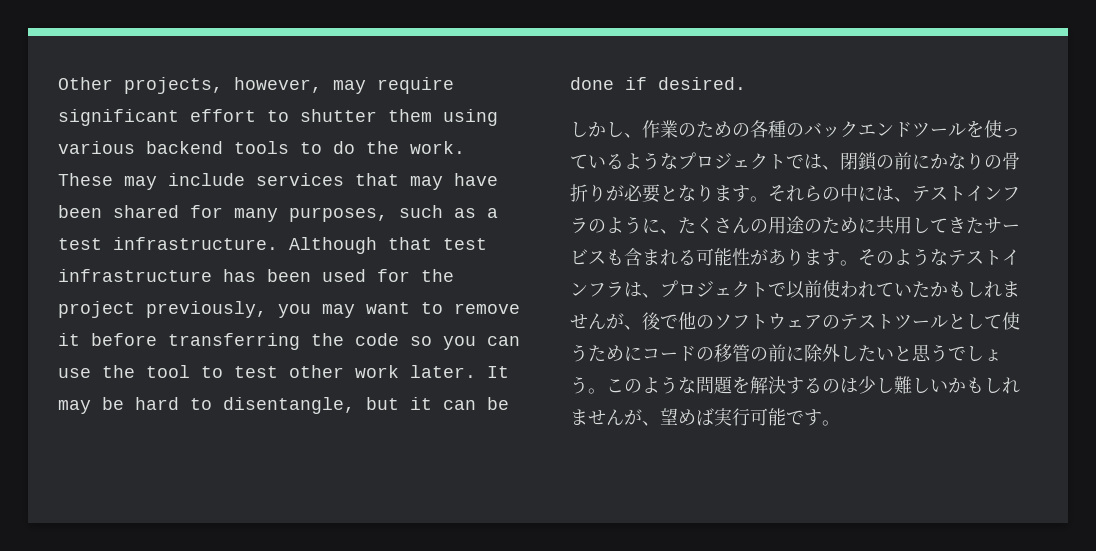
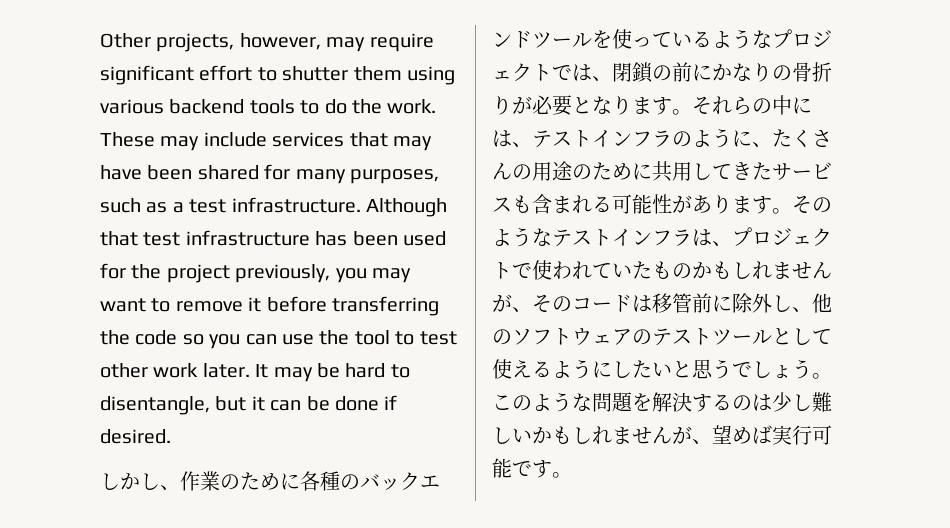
- しかし、作業のための各種のバックエンドツールを使っているようなプロジェクトでは、閉鎖の前にかなりの骨折りが必要となります。
+ しかし、作業のために各種のバックエンドツールを使っているようなプロジェクトでは、閉鎖の前にかなりの骨折りが必要となります。
- そのようなテストインフラは、プロジェクトで以前使われていたかもしれませんが、後で他のソフトウェアのテストツールとして使うためにコードの移管の前に除外したいと思うでしょう。
+ そのようなテストインフラは、プロジェクトで使われていたものかもしれませんが、そのコードは移管前に除外し、他のソフトウェアのテストツールとして使えるようにしたいと思うでしょう。

